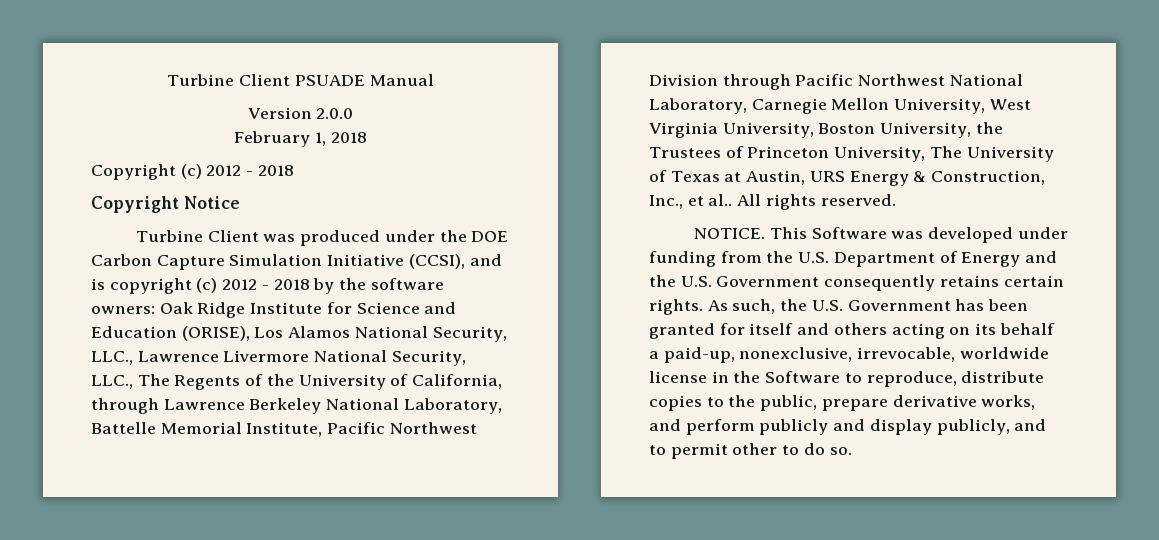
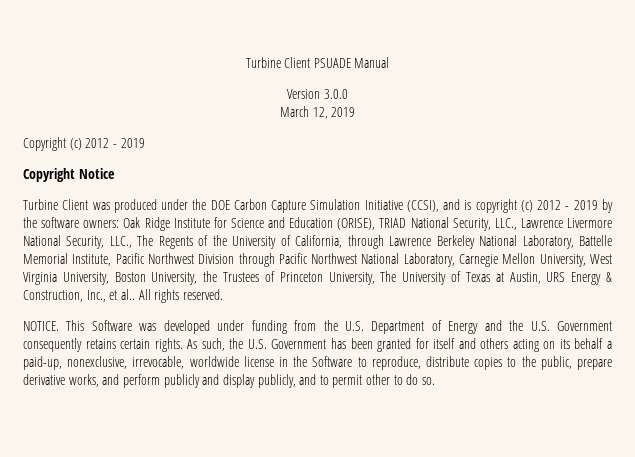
- Version 2.0.0
- February 1, 2018
+ Version 3.0.0
+ March 12, 2019
- Copyright (c) 2012 - 2018
+ Copyright (c) 2012 - 2019
- Turbine Client was produced under the DOE Carbon Capture Simulation Initiative (CCSI), and is copyright (c) 2012 - 2018 by the software owners:
+ Turbine Client was produced under the DOE Carbon Capture Simulation Initiative (CCSI), and is copyright (c) 2012 - 2019 by the software owners:
- Oak Ridge Institute for Science and Education (ORISE), Los Alamos National Security, LLC., Lawrence Livermore National Security, LLC., The Regents of the University of California, through Lawrence Berkeley National Laboratory, Battelle Memorial Institute, Pacific Northwest Division through Pacific Northwest National Laboratory, Carnegie Mellon University, West Virginia University, Boston University, the Trustees of Princeton University, The University of Texas at Austin, URS Energy & Construction, Inc., et al..
+ Oak Ridge Institute for Science and Education (ORISE), TRIAD National Security, LLC., Lawrence Livermore National Security, LLC., The Regents of the University of California, through Lawrence Berkeley National Laboratory, Battelle Memorial Institute, Pacific Northwest Division through Pacific Northwest National Laboratory, Carnegie Mellon University, West Virginia University, Boston University, the Trustees of Princeton University, The University of Texas at Austin, URS Energy & Construction, Inc., et al..

